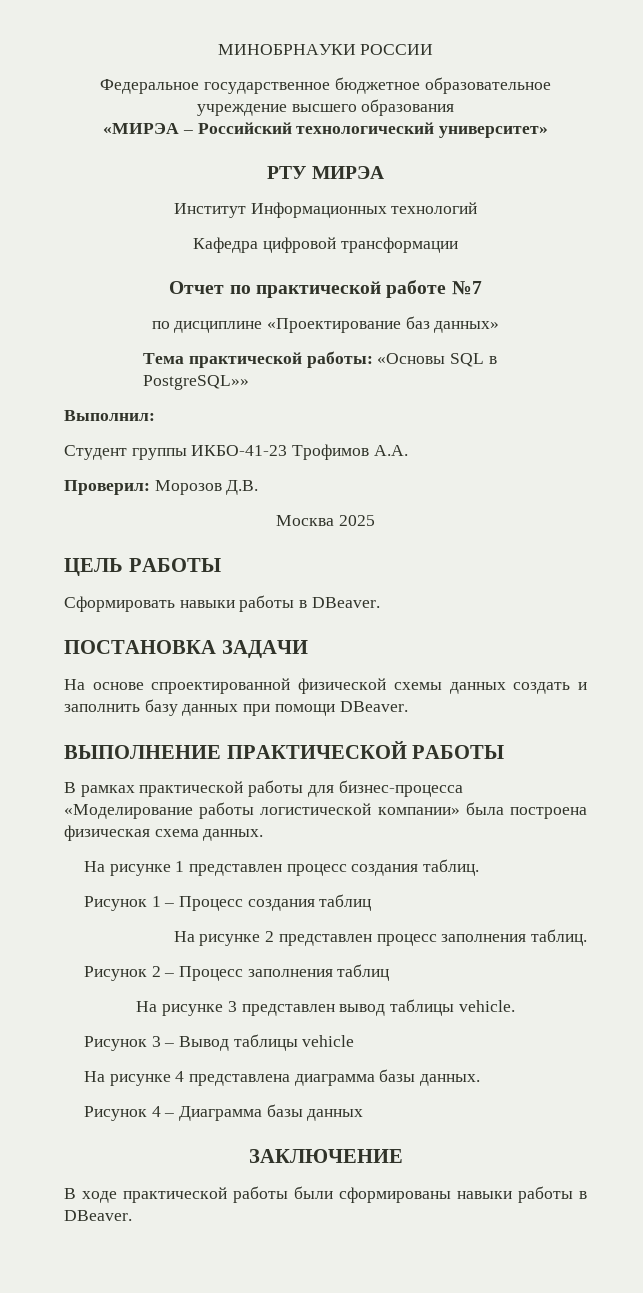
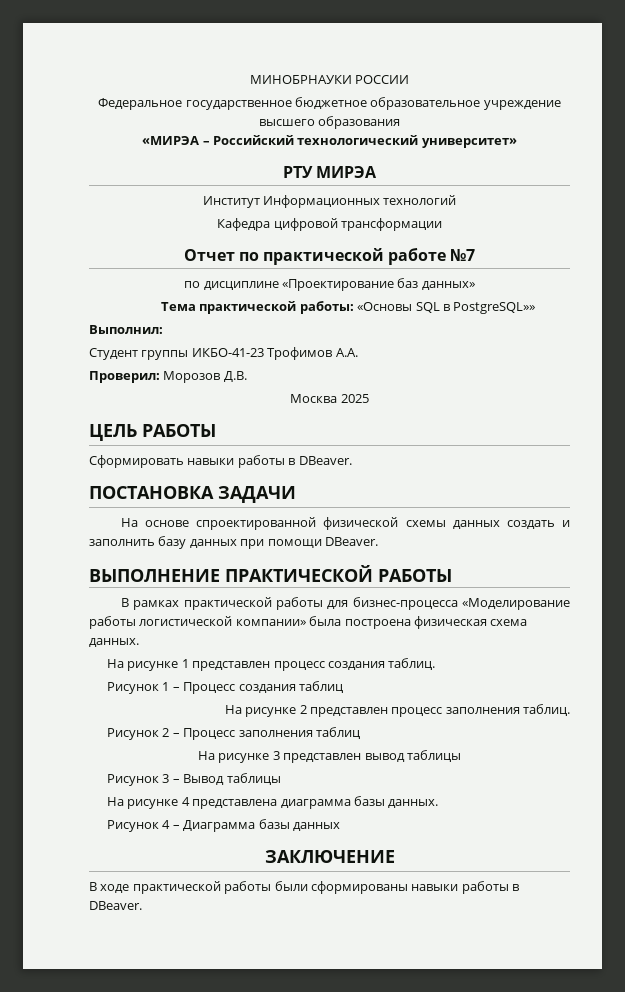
- На рисунке 3 представлен вывод таблицы vehicle.
+ На рисунке 3 представлен вывод таблицы
- Рисунок 3 – Вывод таблицы vehicle
+ Рисунок 3 – Вывод таблицы

